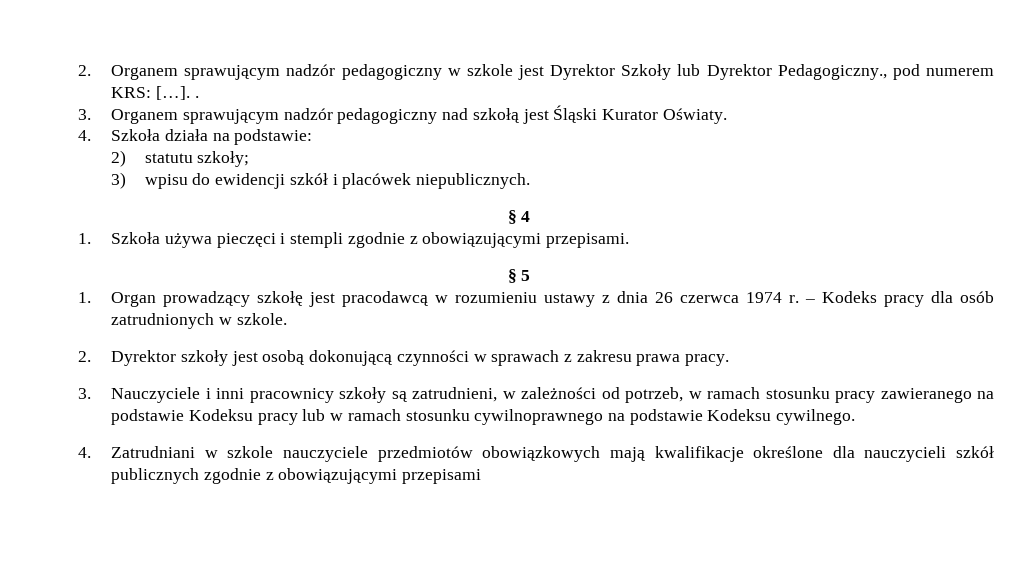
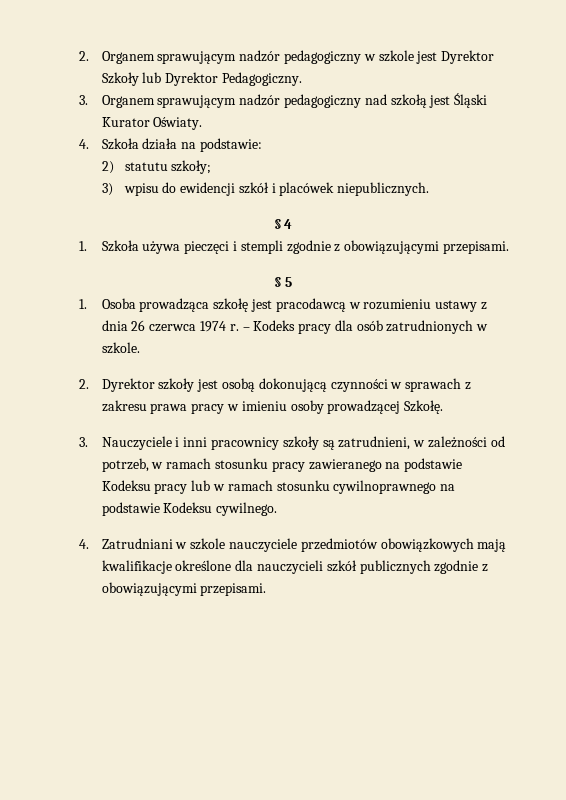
- 2. Organem sprawującym nadzór pedagogiczny w szkole jest Dyrektor Szkoły lub Dyrektor Pedagogiczny., pod numerem KRS: […]. .
+ 2. Organem sprawującym nadzór pedagogiczny w szkole jest Dyrektor Szkoły lub Dyrektor Pedagogiczny.
- 1. Organ prowadzący szkołę jest pracodawcą w rozumieniu ustawy z dnia 26 czerwca 1974 r.
+ 1. Osoba prowadząca szkołę jest pracodawcą w rozumieniu ustawy z dnia 26 czerwca 1974 r.
- 2. Dyrektor szkoły jest osobą dokonującą czynności w sprawach z zakresu prawa pracy.
+ 2. Dyrektor szkoły jest osobą dokonującą czynności w sprawach z zakresu prawa pracy w imieniu osoby prowadzącej Szkołę.
- 4. Zatrudniani w szkole nauczyciele przedmiotów obowiązkowych mają kwalifikacje określone dla nauczycieli szkół publicznych zgodnie z obowiązującymi przepisami
+ 4. Zatrudniani w szkole nauczyciele przedmiotów obowiązkowych mają kwalifikacje określone dla nauczycieli szkół publicznych zgodnie z obowiązującymi przepisami.

